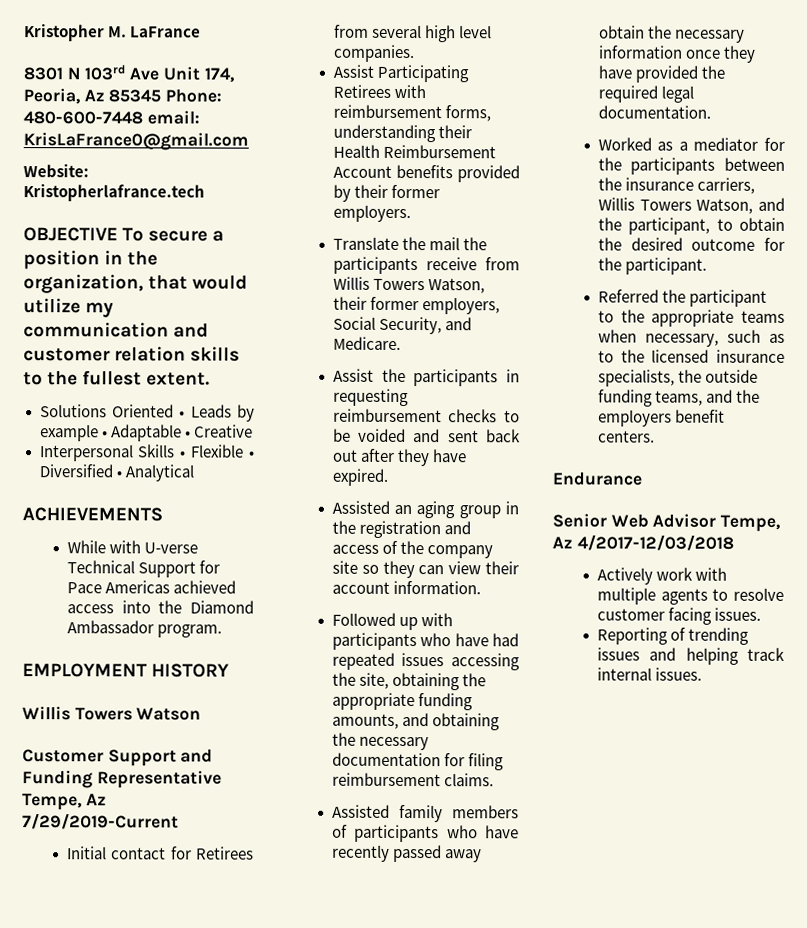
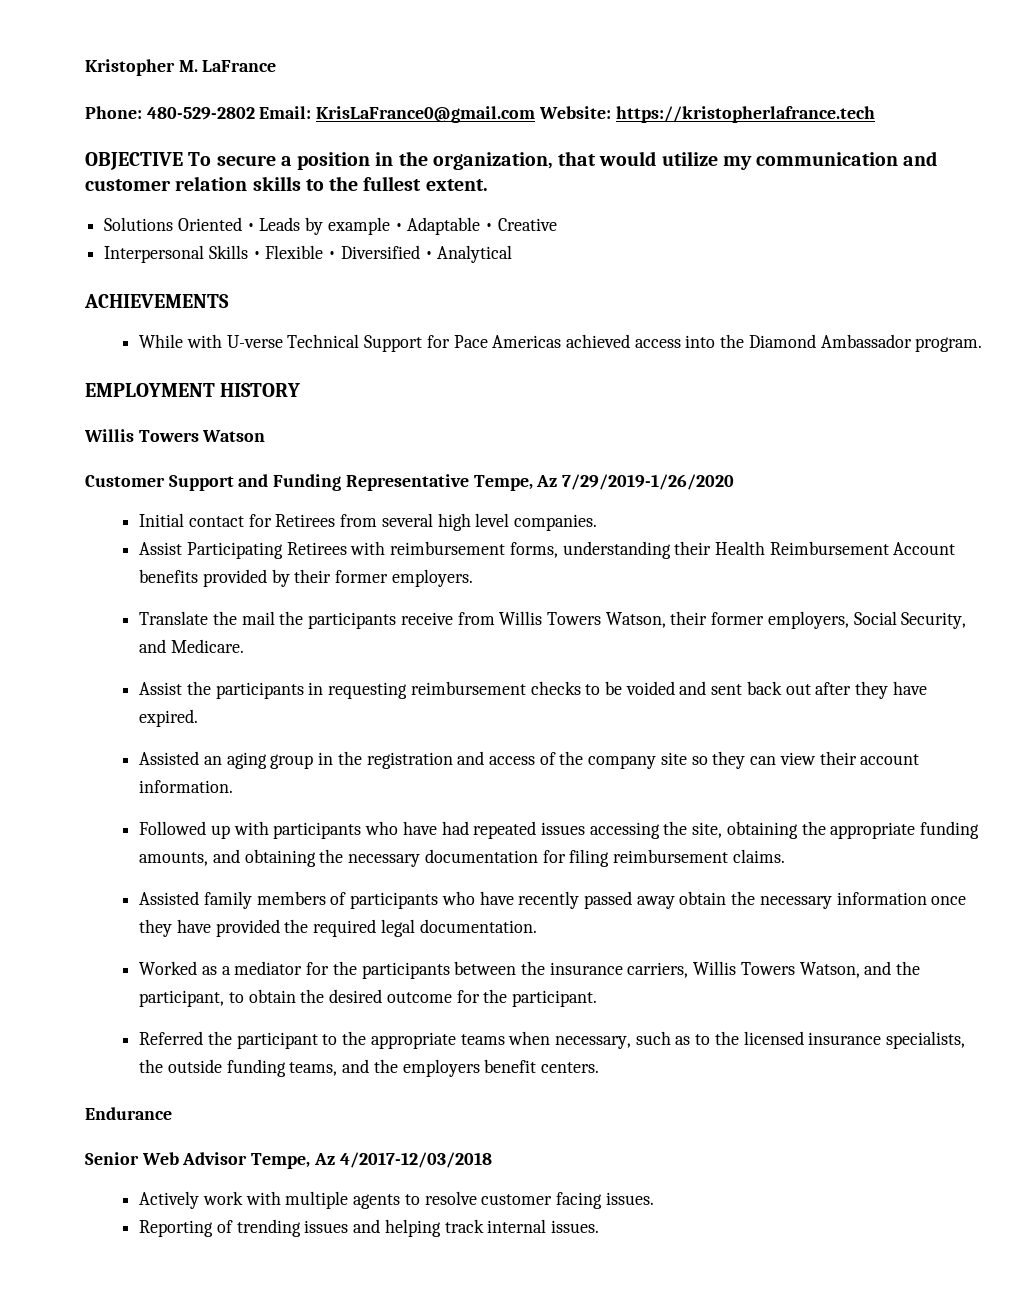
- 8301 N 103rd Ave Unit 174, Peoria, Az 85345 Phone: 480-600-7448 email: KrisLaFrance0@gmail.com
- Website: Kristopherlafrance.tech
+ Phone: 480-529-2802 Email: KrisLaFrance0@gmail.com Website: https://kristopherlafrance.tech
- Customer Support and Funding Representative Tempe, Az 7/29/2019-Current
+ Customer Support and Funding Representative Tempe, Az 7/29/2019-1/26/2020

